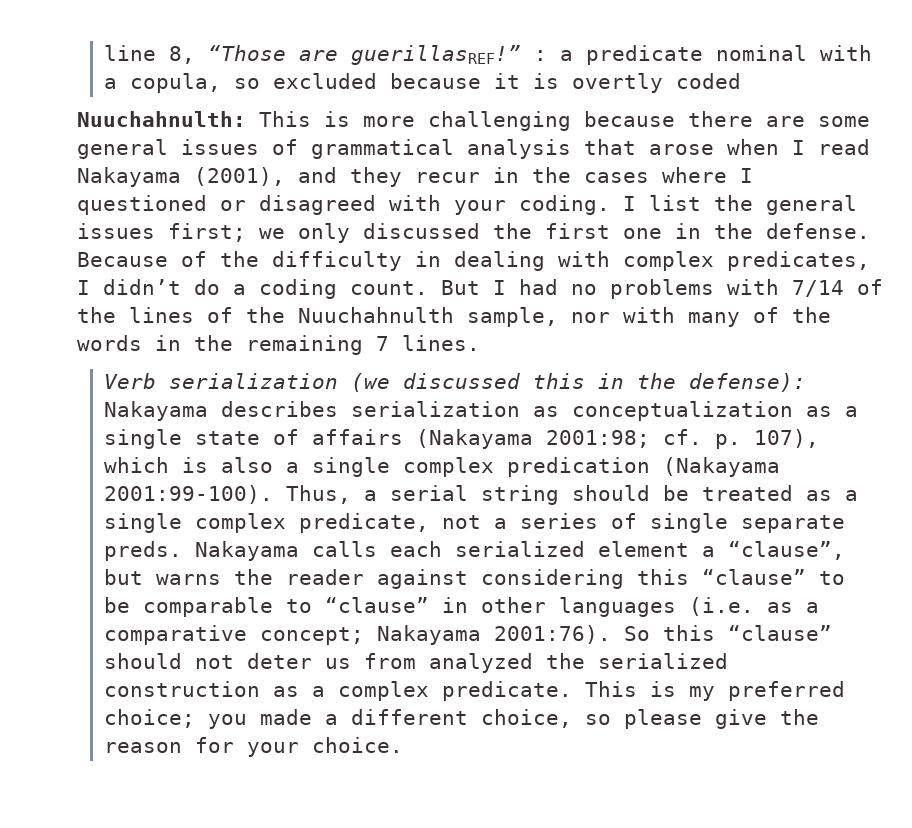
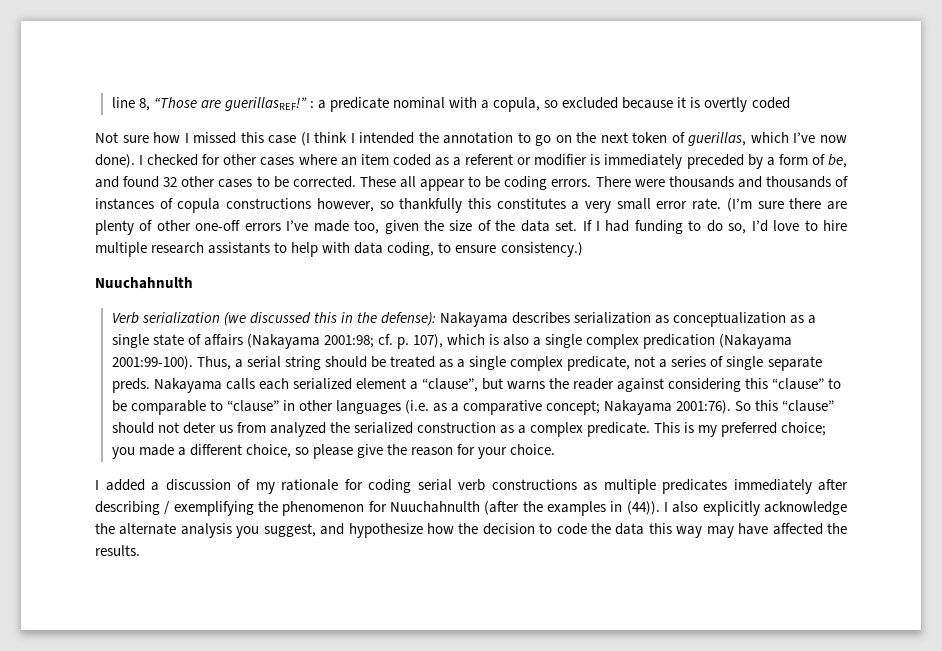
- Nuuchahnulth: This is more challenging because there are some general issues of grammatical analysis that arose when I read Nakayama (2001), and they recur in the cases where I questioned or disagreed with your coding. I list the general issues first; we only discussed the first one in the defense. Because of the difficulty in dealing with complex predicates, I didn’t do a coding count. But I had no problems with 7/14 of the lines of the Nuuchahnulth sample, nor with many of the words in the remaining 7 lines.
+ Not sure how I missed this case (I think I intended the annotation to go on the next token of guerillas, which I’ve now done). I checked for other cases where an item coded as a referent or modifier is immediately preceded by a form of be, and found 32 other cases to be corrected. These all appear to be coding errors. There were thousands and thousands of instances of copula constructions however, so thankfully this constitutes a very small error rate. (I’m sure there are plenty of other one-off errors I’ve made too, given the size of the data set. If I had funding to do so, I’d love to hire multiple research assistants to help with data coding, to ensure consistency.)
+ Nuuchahnulth
+ I added a discussion of my rationale for coding serial verb constructions as multiple predicates immediately after describing / exemplifying the phenomenon for Nuuchahnulth (after the examples in (44)). I also explicitly acknowledge the alternate analysis you suggest, and hypothesize how the decision to code the data this way may have affected the results.

